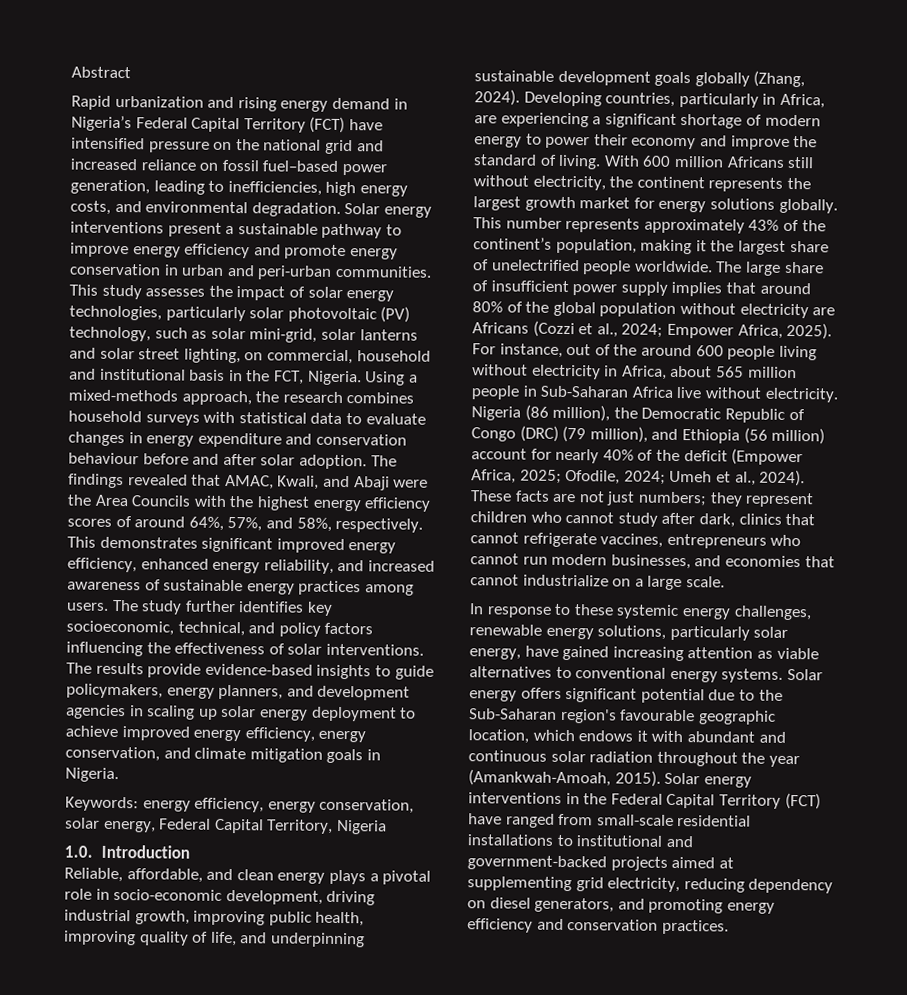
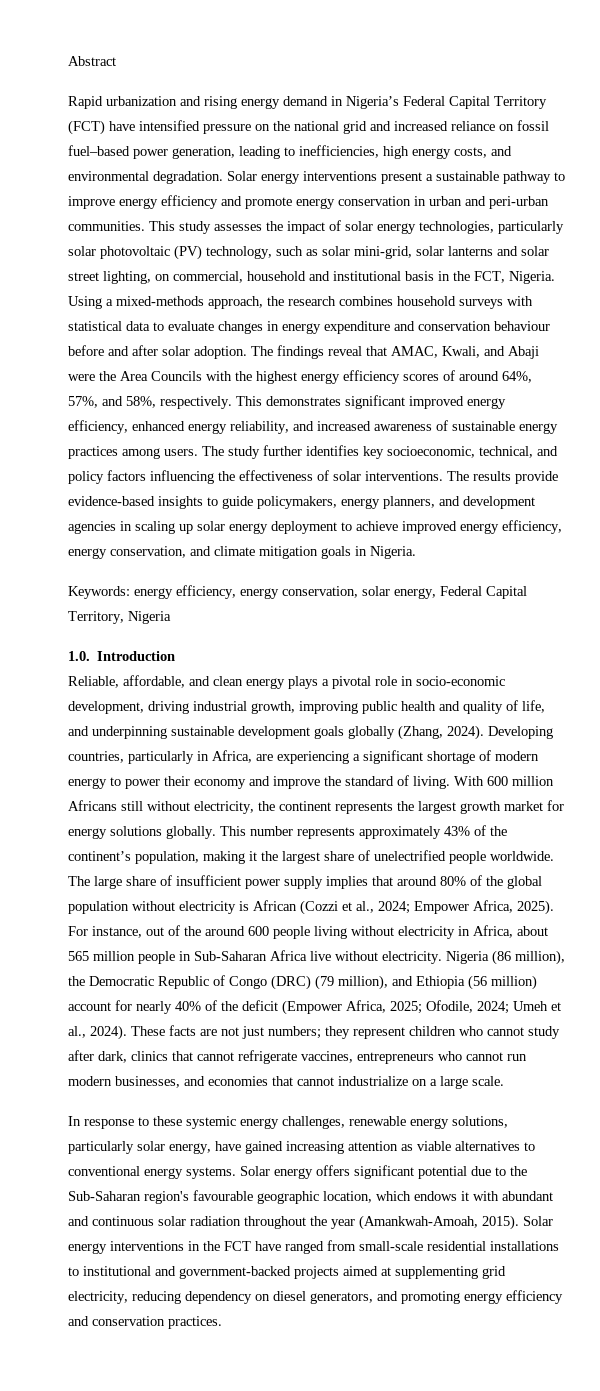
- The findings revealed that AMAC, Kwali, and Abaji were the Area Councils with the highest energy efficiency scores of around 64%, 57%, and 58%, respectively.
+ The findings reveal that AMAC, Kwali, and Abaji were the Area Councils with the highest energy efficiency scores of around 64%, 57%, and 58%, respectively.
- Reliable, affordable, and clean energy plays a pivotal role in socio-economic development, driving industrial growth, improving public health, improving quality of life, and underpinning sustainable development goals globally (Zhang, 2024).
+ Reliable, affordable, and clean energy plays a pivotal role in socio-economic development, driving industrial growth, improving public health and quality of life, and underpinning sustainable development goals globally (Zhang, 2024).
- The large share of insufficient power supply implies that around 80% of the global population without electricity are Africans (Cozzi et al., 2024; Empower Africa, 2025).
+ The large share of insufficient power supply implies that around 80% of the global population without electricity is African (Cozzi et al., 2024; Empower Africa, 2025).
- Solar energy interventions in the Federal Capital Territory (FCT) have ranged from small-scale residential installations to institutional and government-backed projects aimed at supplementing grid electricity, reducing dependency on diesel generators, and promoting energy efficiency and conservation practices.
+ Solar energy interventions in the FCT have ranged from small-scale residential installations to institutional and government-backed projects aimed at supplementing grid electricity, reducing dependency on diesel generators, and promoting energy efficiency and conservation practices.

